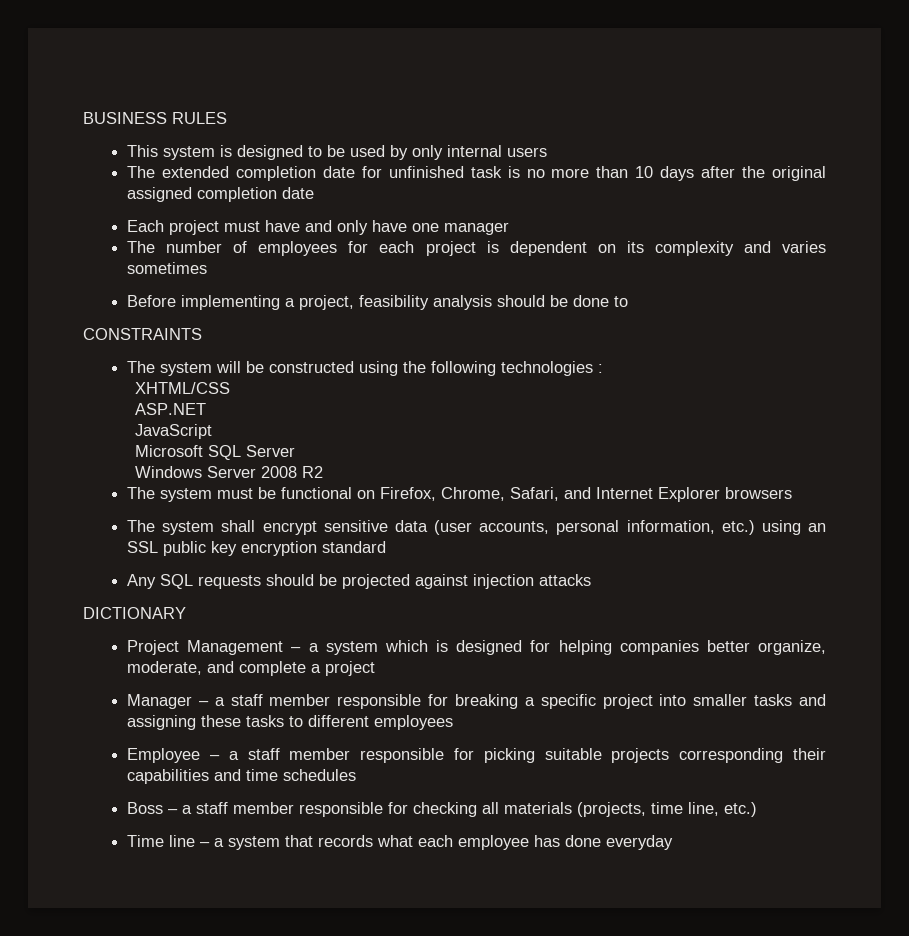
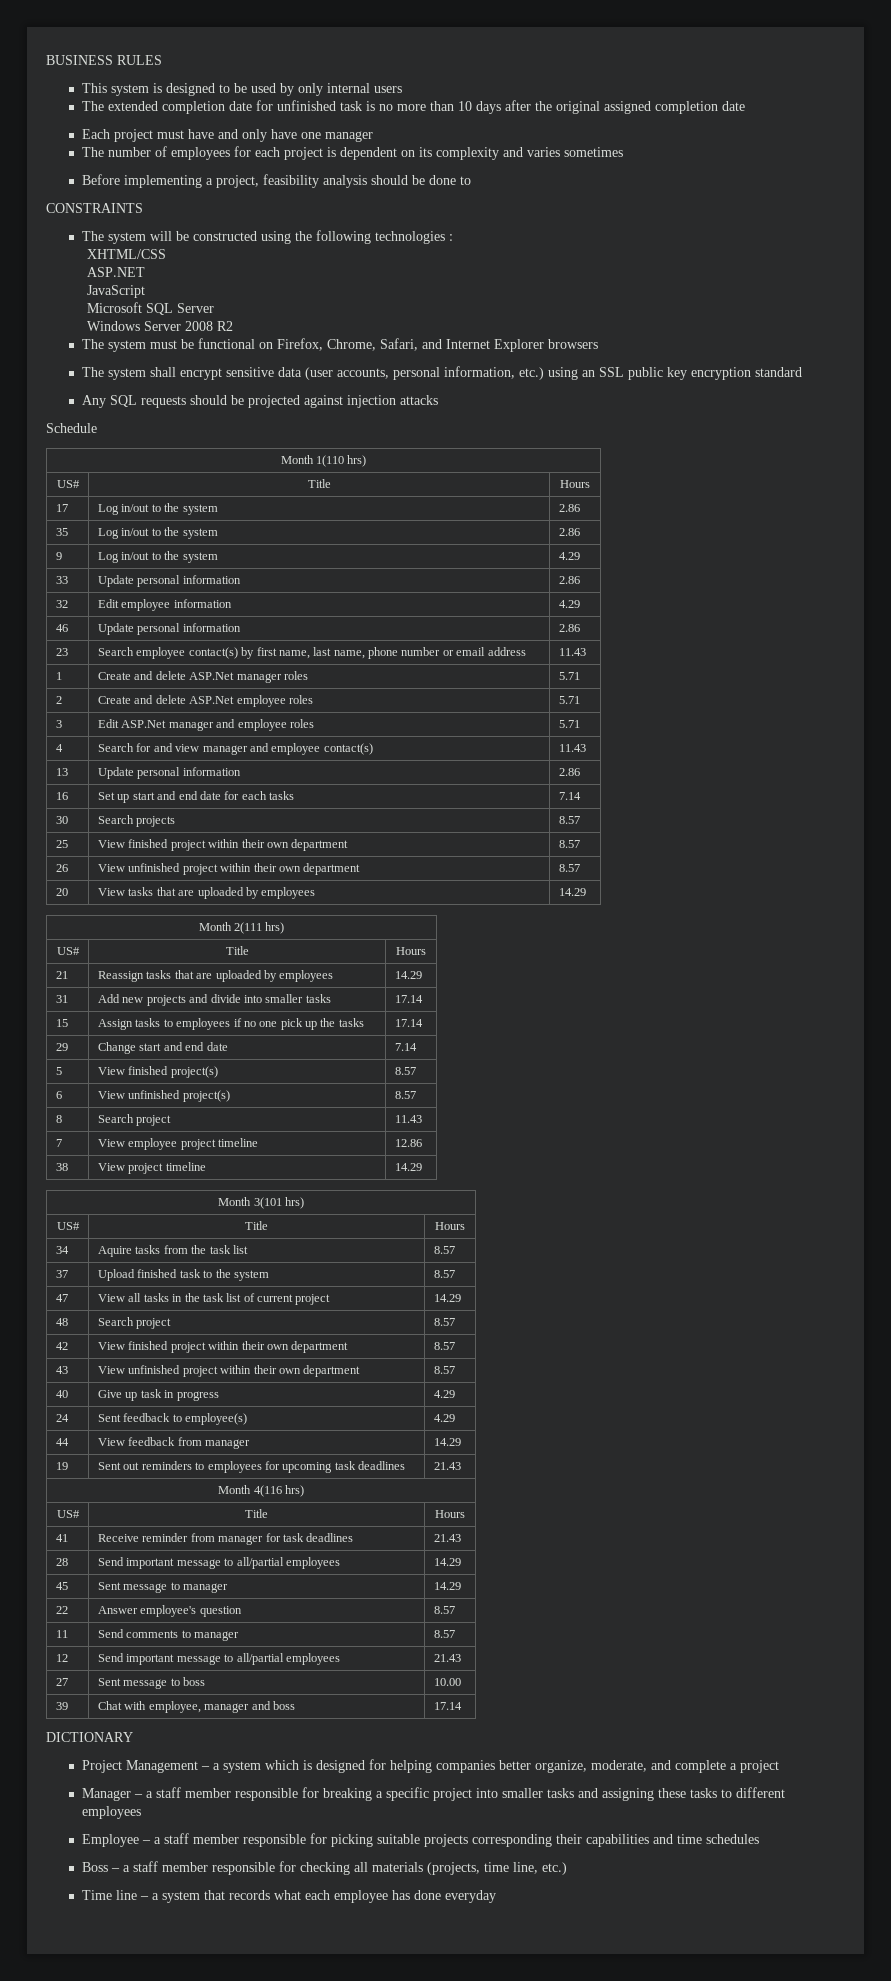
+ Schedule
+ Month 1(110 hrs)
+ US# | Title | Hours
+ 17 | Log in/out to the system | 2.86
+ 35 | Log in/out to the system | 2.86
+ 9 | Log in/out to the system | 4.29
+ 33 | Update personal information | 2.86
+ 32 | Edit employee information | 4.29
+ 46 | Update personal information | 2.86
+ 23 | Search employee contact(s) by first name, last name, phone number or email address | 11.43
+ 1 | Create and delete ASP.Net manager roles | 5.71
+ 2 | Create and delete ASP.Net employee roles | 5.71
+ 3 | Edit ASP.Net manager and employee roles | 5.71
+ 4 | Search for and view manager and employee contact(s) | 11.43
+ 13 | Update personal information | 2.86
+ 16 | Set up start and end date for each tasks | 7.14
+ 30 | Search projects | 8.57
+ 25 | View finished project within their own department | 8.57
+ 26 | View unfinished project within their own department | 8.57
+ 20 | View tasks that are uploaded by employees | 14.29
+ Month 2(111 hrs)
+ US# | Title | Hours
+ 21 | Reassign tasks that are uploaded by employees | 14.29
+ 31 | Add new projects and divide into smaller tasks | 17.14
+ 15 | Assign tasks to employees if no one pick up the tasks | 17.14
+ 29 | Change start and end date | 7.14
+ 5 | View finished project(s) | 8.57
+ 6 | View unfinished project(s) | 8.57
+ 8 | Search project | 11.43
+ 7 | View employee project timeline | 12.86
+ 38 | View project timeline | 14.29
+ Month 3(101 hrs)
+ US# | Title | Hours
+ 34 | Aquire tasks from the task list | 8.57
+ 37 | Upload finished task to the system | 8.57
+ 47 | View all tasks in the task list of current project | 14.29
+ 48 | Search project | 8.57
+ 42 | View finished project within their own department | 8.57
+ 43 | View unfinished project within their own department | 8.57
+ 40 | Give up task in progress | 4.29
+ 24 | Sent feedback to employee(s) | 4.29
+ 44 | View feedback from manager | 14.29
+ 19 | Sent out reminders to employees for upcoming task deadlines | 21.43
+ Month 4(116 hrs)
+ US# | Title | Hours
+ 41 | Receive reminder from manager for task deadlines | 21.43
+ 28 | Send important message to all/partial employees | 14.29
+ 45 | Sent message to manager | 14.29
+ 22 | Answer employee's question | 8.57
+ 11 | Send comments to manager | 8.57
+ 12 | Send important message to all/partial employees | 21.43
+ 27 | Sent message to boss | 10.00
+ 39 | Chat with employee, manager and boss | 17.14

